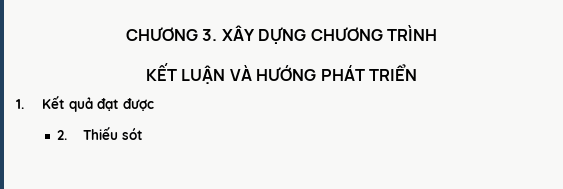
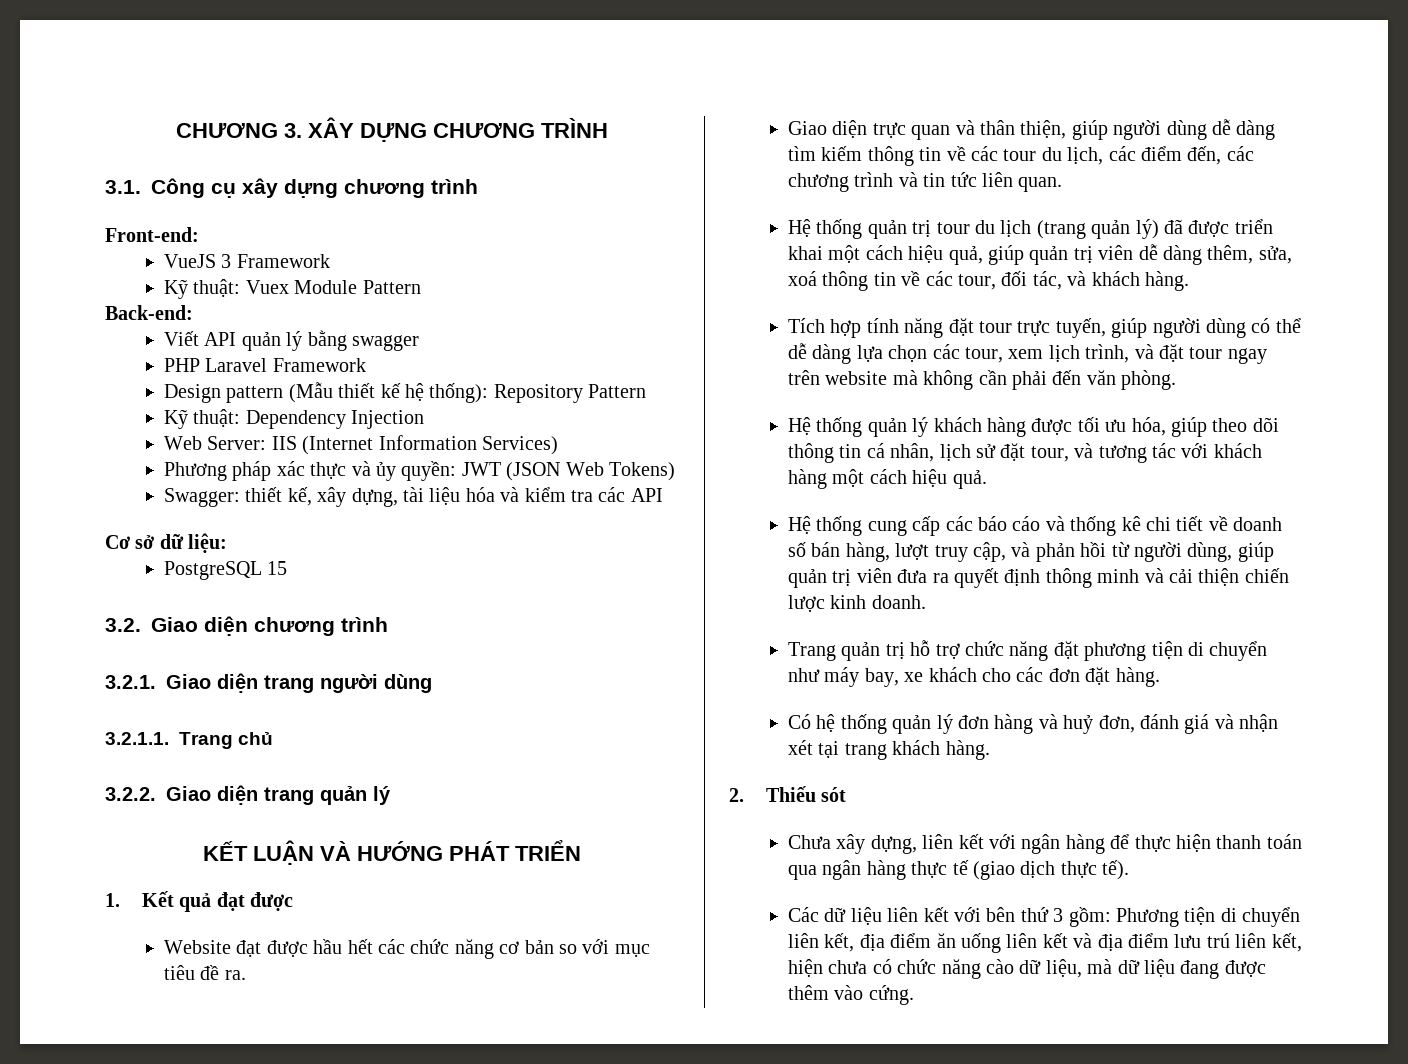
+ 3.1. Công cụ xây dựng chương trình
+ Front-end:
+ VueJS 3 Framework
+ Kỹ thuật: Vuex Module Pattern
+ Back-end:
+ Viết API quản lý bằng swagger
+ PHP Laravel Framework
+ Design pattern (Mẫu thiết kế hệ thống): Repository Pattern
+ Kỹ thuật: Dependency Injection
+ Web Server: IIS (Internet Information Services)
+ Phương pháp xác thực và ủy quyền: JWT (JSON Web Tokens)
+ Swagger: thiết kế, xây dựng, tài liệu hóa và kiểm tra các API
+ Cơ sở dữ liệu:
+ PostgreSQL 15
+ 3.2. Giao diện chương trình
+ 3.2.1. Giao diện trang người dùng
+ 3.2.1.1. Trang chủ
+ 3.2.2. Giao diện trang quản lý
+ Website đạt được hầu hết các chức năng cơ bản so với mục tiêu đề ra.
+ Giao diện trực quan và thân thiện, giúp người dùng dễ dàng tìm kiếm thông tin về các tour du lịch, các điểm đến, các chương trình và tin tức liên quan.
+ Hệ thống quản trị tour du lịch (trang quản lý) đã được triển khai một cách hiệu quả, giúp quản trị viên dễ dàng thêm, sửa, xoá thông tin về các tour, đối tác, và khách hàng.
+ Tích hợp tính năng đặt tour trực tuyến, giúp người dùng có thể dễ dàng lựa chọn các tour, xem lịch trình, và đặt tour ngay trên website mà không cần phải đến văn phòng.
+ Hệ thống quản lý khách hàng được tối ưu hóa, giúp theo dõi thông tin cá nhân, lịch sử đặt tour, và tương tác với khách hàng một cách hiệu quả.
+ Hệ thống cung cấp các báo cáo và thống kê chi tiết về doanh số bán hàng, lượt truy cập, và phản hồi từ người dùng, giúp quản trị viên đưa ra quyết định thông minh và cải thiện chiến lược kinh doanh.
+ Trang quản trị hỗ trợ chức năng đặt phương tiện di chuyển như máy bay, xe khách cho các đơn đặt hàng.
+ Có hệ thống quản lý đơn hàng và huỷ đơn, đánh giá và nhận xét tại trang khách hàng.
  2. Thiếu sót
+ Chưa xây dựng, liên kết với ngân hàng để thực hiện thanh toán qua ngân hàng thực tế (giao dịch thực tế).
+ Các dữ liệu liên kết với bên thứ 3 gồm: Phương tiện di chuyển liên kết, địa điểm ăn uống liên kết và địa điểm lưu trú liên kết, hiện chưa có chức năng cào dữ liệu, mà dữ liệu đang được thêm vào cứng.

